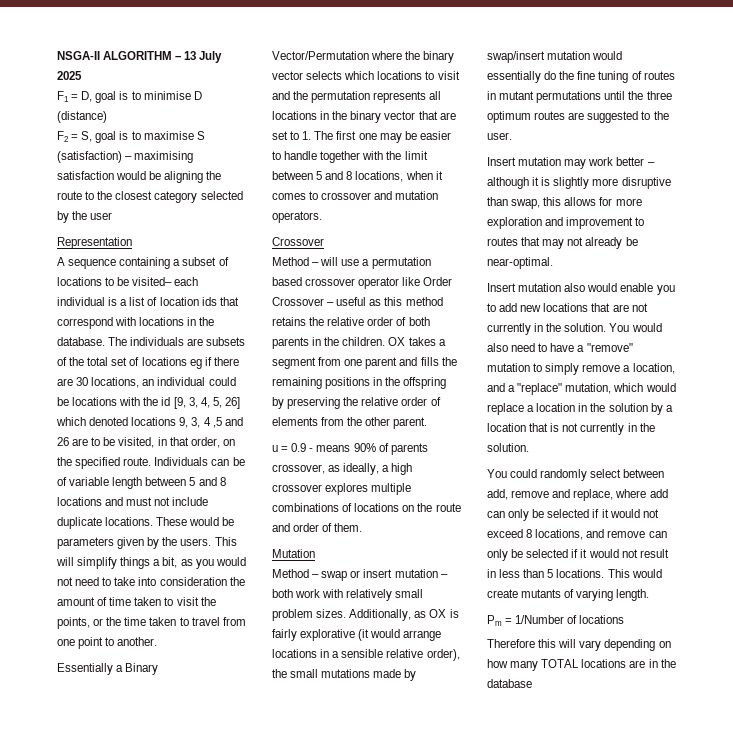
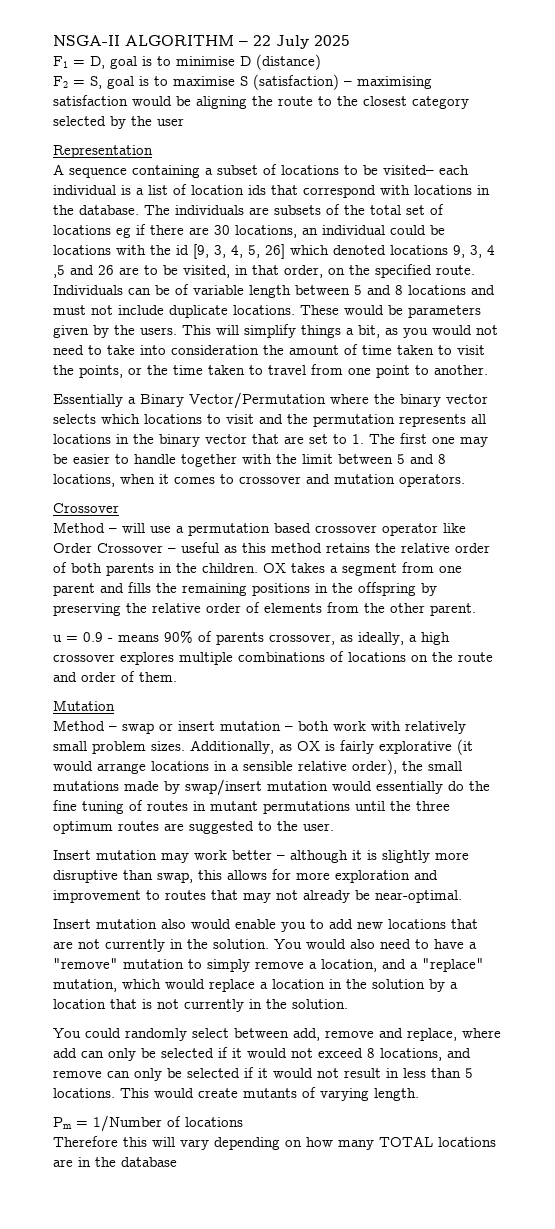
- NSGA-II ALGORITHM – 13 July 2025
+ NSGA-II ALGORITHM – 22 July 2025

